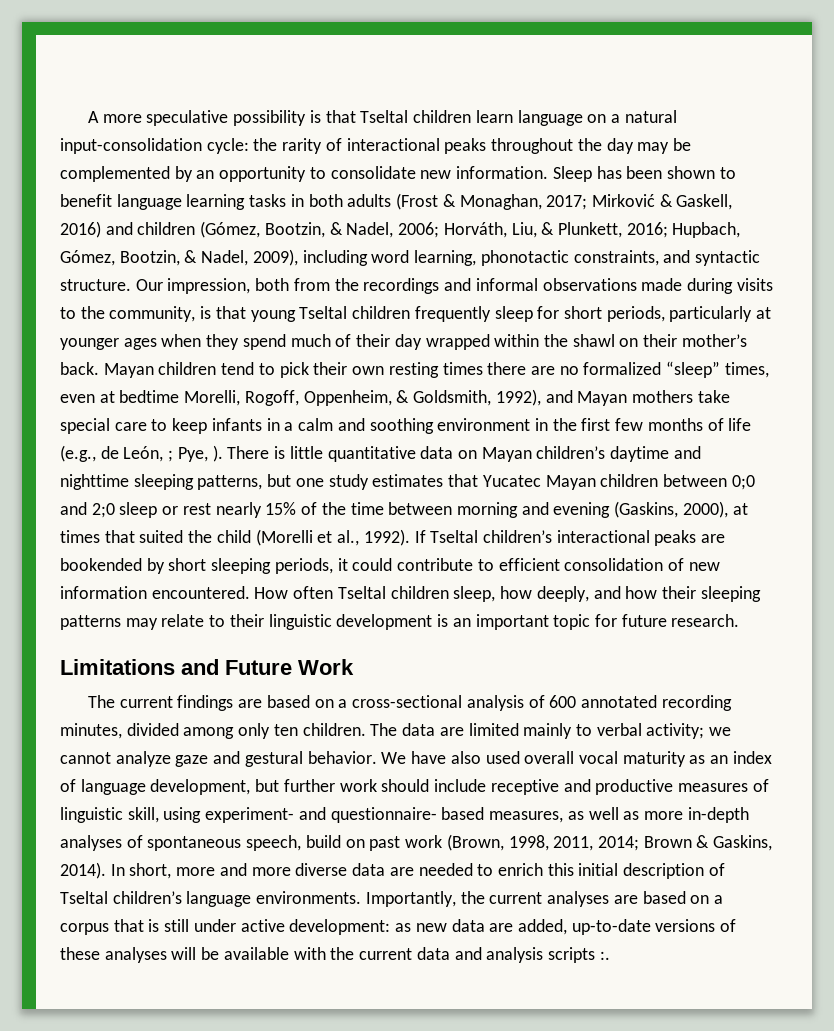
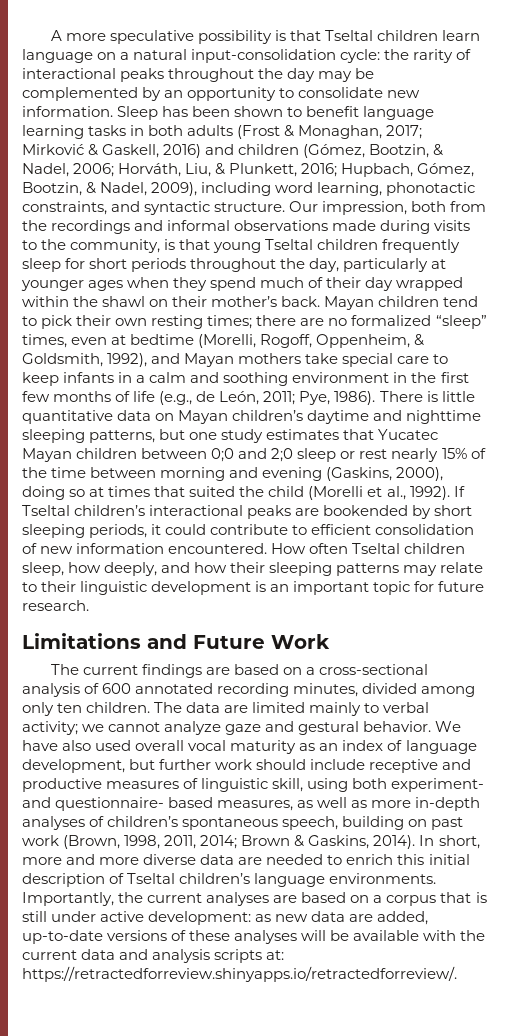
- Our impression, both from the recordings and informal observations made during visits to the community, is that young Tseltal children frequently sleep for short periods, particularly at younger ages when they spend much of their day wrapped within the shawl on their mother’s back.
+ Our impression, both from the recordings and informal observations made during visits to the community, is that young Tseltal children frequently sleep for short periods throughout the day, particularly at younger ages when they spend much of their day wrapped within the shawl on their mother’s back.
- Mayan children tend to pick their own resting times there are no formalized “sleep” times, even at bedtime Morelli, Rogoff, Oppenheim, & Goldsmith, 1992), and Mayan mothers take special care to keep infants in a calm and soothing environment in the first few months of life (e.g., de León, ; Pye, ).
+ Mayan children tend to pick their own resting times; there are no formalized “sleep” times, even at bedtime (Morelli, Rogoff, Oppenheim, & Goldsmith, 1992), and Mayan mothers take special care to keep infants in a calm and soothing environment in the first few months of life (e.g., de León, 2011; Pye, 1986).
- There is little quantitative data on Mayan children’s daytime and nighttime sleeping patterns, but one study estimates that Yucatec Mayan children between 0;0 and 2;0 sleep or rest nearly 15% of the time between morning and evening (Gaskins, 2000), at times that suited the child (Morelli et al., 1992).
+ There is little quantitative data on Mayan children’s daytime and nighttime sleeping patterns, but one study estimates that Yucatec Mayan children between 0;0 and 2;0 sleep or rest nearly 15% of the time between morning and evening (Gaskins, 2000), doing so at times that suited the child (Morelli et al., 1992).
- We have also used overall vocal maturity as an index of language development, but further work should include receptive and productive measures of linguistic skill, using experiment- and questionnaire- based measures, as well as more in-depth analyses of spontaneous speech, build on past work (Brown, 1998, 2011, 2014; Brown & Gaskins, 2014).
+ We have also used overall vocal maturity as an index of language development, but further work should include receptive and productive measures of linguistic skill, using both experiment- and questionnaire- based measures, as well as more in-depth analyses of children’s spontaneous speech, building on past work (Brown, 1998, 2011, 2014; Brown & Gaskins, 2014).
- Importantly, the current analyses are based on a corpus that is still under active development: as new data are added, up-to-date versions of these analyses will be available with the current data and analysis scripts :.
+ Importantly, the current analyses are based on a corpus that is still under active development: as new data are added, up-to-date versions of these analyses will be available with the current data and analysis scripts at: https://retractedforreview.shinyapps.io/retractedforreview/.

